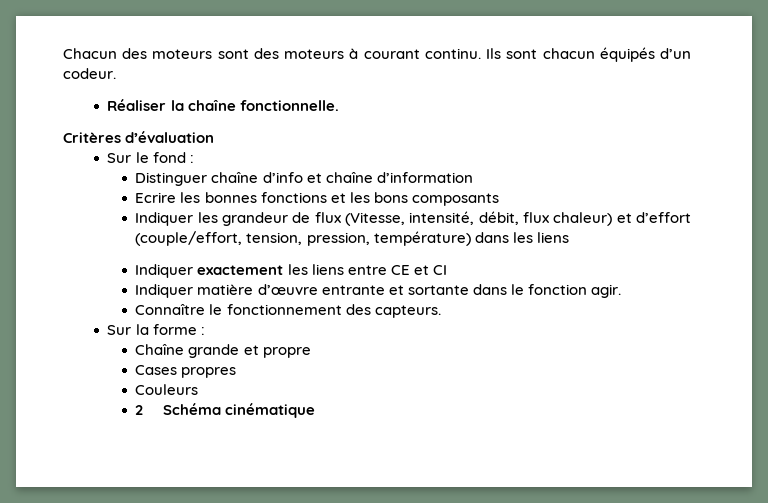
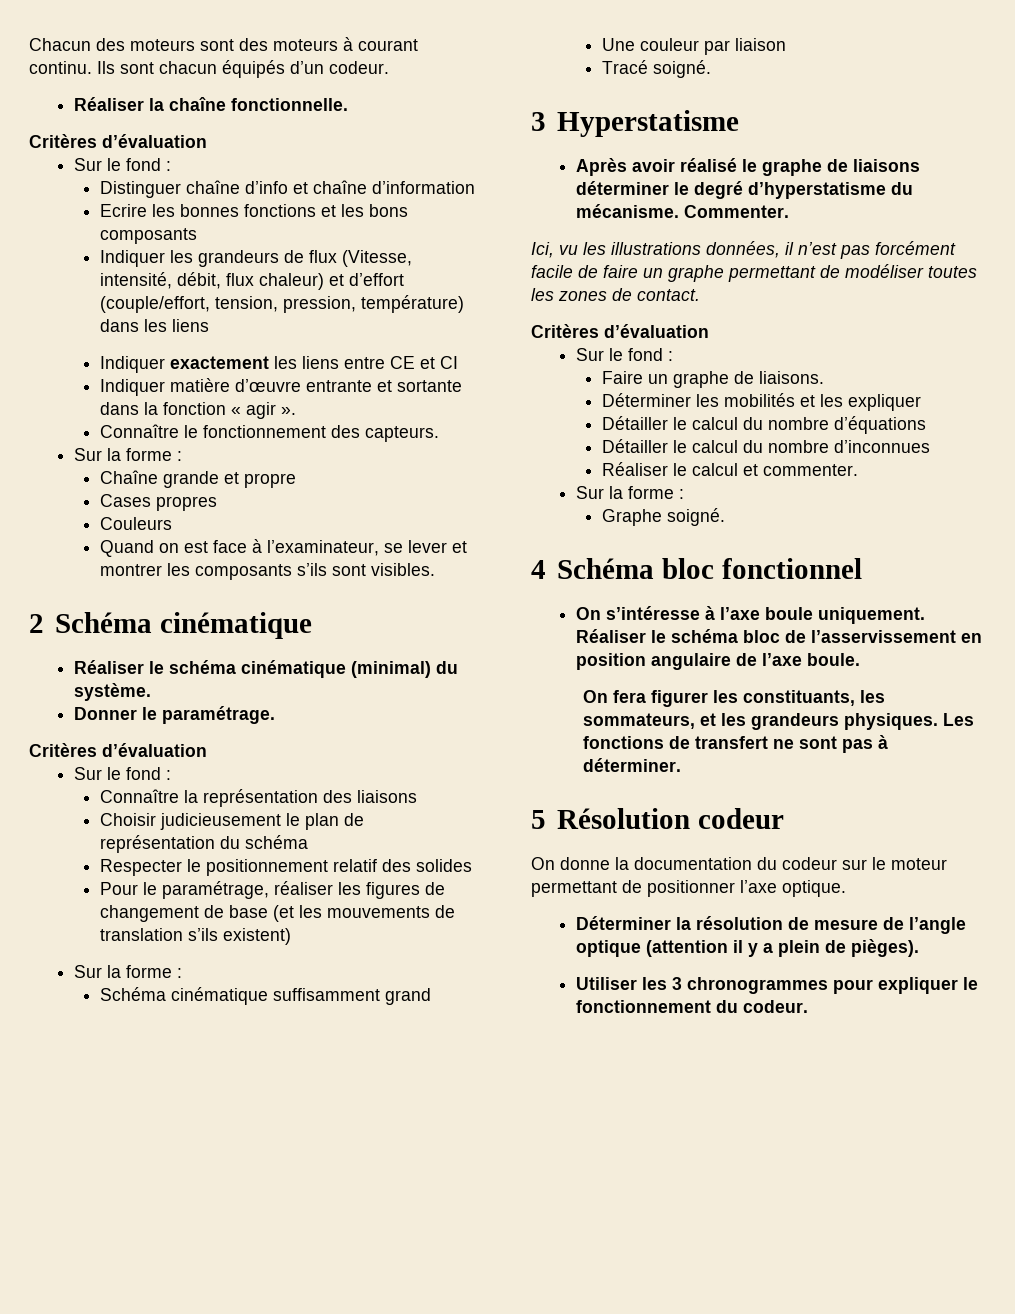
- Indiquer les grandeur de flux (Vitesse, intensité, débit, flux chaleur) et d’effort (couple/effort, tension, pression, température) dans les liens
+ Indiquer les grandeurs de flux (Vitesse, intensité, débit, flux chaleur) et d’effort (couple/effort, tension, pression, température) dans les liens
- Indiquer matière d’œuvre entrante et sortante dans le fonction agir.
+ Indiquer matière d’œuvre entrante et sortante dans la fonction « agir ».
+ Quand on est face à l’examinateur, se lever et montrer les composants s’ils sont visibles.
  2 Schéma cinématique
+ Réaliser le schéma cinématique (minimal) du système.
+ Donner le paramétrage.
+ Critères d’évaluation
+ Sur le fond :
+ Connaître la représentation des liaisons
+ Choisir judicieusement le plan de représentation du schéma
+ Respecter le positionnement relatif des solides
+ Pour le paramétrage, réaliser les figures de changement de base (et les mouvements de translation s’ils existent)
+ Sur la forme :
+ Schéma cinématique suffisamment grand
+ Une couleur par liaison
+ Tracé soigné.
+ 3 Hyperstatisme
+ Après avoir réalisé le graphe de liaisons déterminer le degré d’hyperstatisme du mécanisme. Commenter.
+ Ici, vu les illustrations données, il n’est pas forcément facile de faire un graphe permettant de modéliser toutes les zones de contact.
+ Critères d’évaluation
+ Sur le fond :
+ Faire un graphe de liaisons.
+ Déterminer les mobilités et les expliquer
+ Détailler le calcul du nombre d’équations
+ Détailler le calcul du nombre d’inconnues
+ Réaliser le calcul et commenter.
+ Sur la forme :
+ Graphe soigné.
+ 4 Schéma bloc fonctionnel
+ On s’intéresse à l’axe boule uniquement. Réaliser le schéma bloc de l’asservissement en position angulaire de l’axe boule.
+ On fera figurer les constituants, les sommateurs, et les grandeurs physiques. Les fonctions de transfert ne sont pas à déterminer.
+ 5 Résolution codeur
+ On donne la documentation du codeur sur le moteur permettant de positionner l’axe optique.
+ Déterminer la résolution de mesure de l’angle optique (attention il y a plein de pièges).
+ Utiliser les 3 chronogrammes pour expliquer le fonctionnement du codeur.

